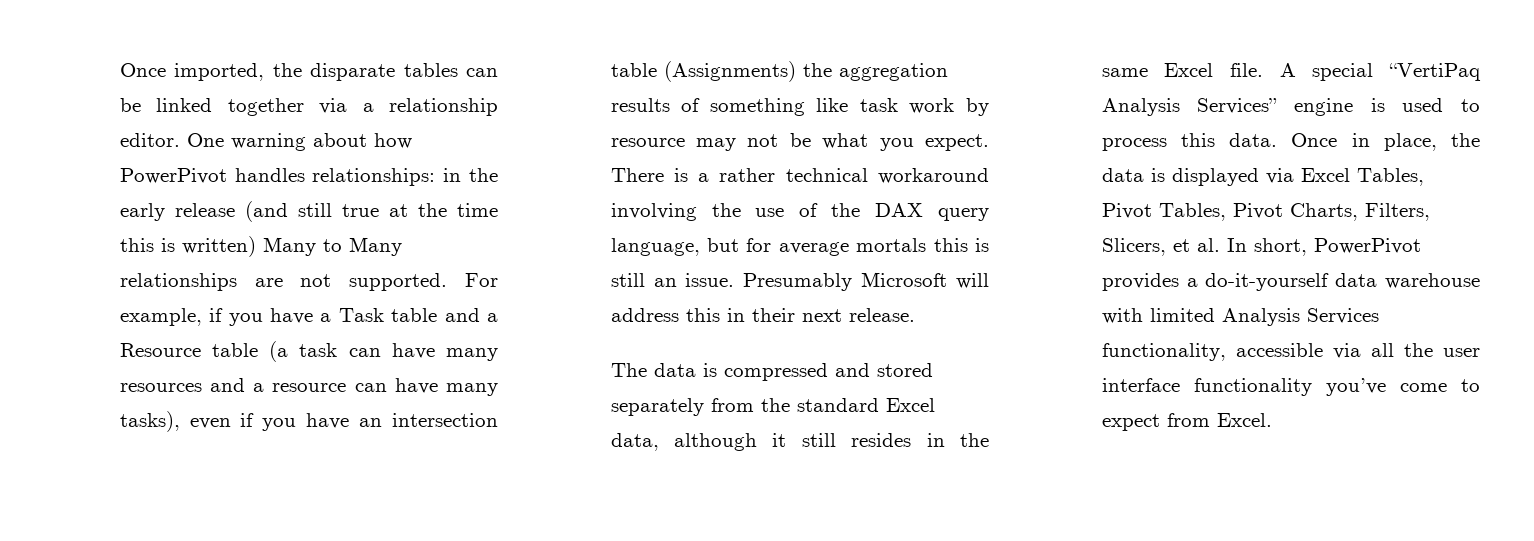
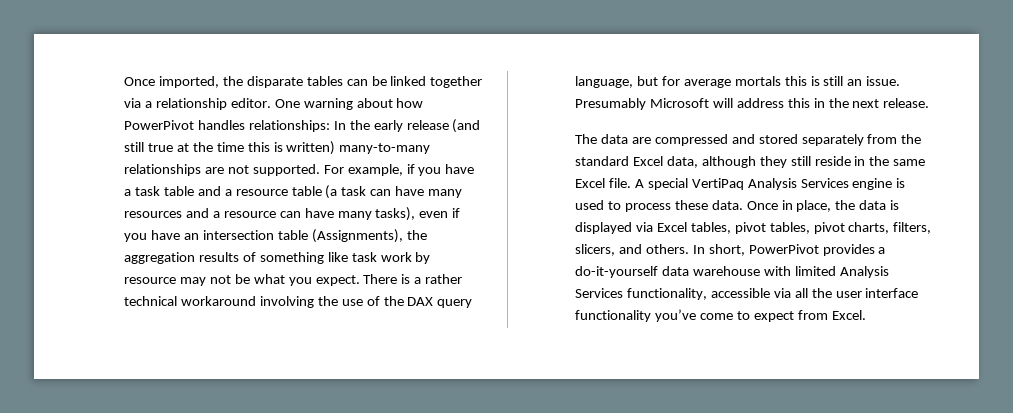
- One warning about how PowerPivot handles relationships: in the early release (and still true at the time this is written) Many to Many relationships are not supported.
+ One warning about how PowerPivot handles relationships: In the early release (and still true at the time this is written) many-to-many relationships are not supported.
- For example, if you have a Task table and a Resource table (a task can have many resources and a resource can have many tasks), even if you have an intersection table (Assignments) the aggregation results of something like task work by resource may not be what you expect.
+ For example, if you have a task table and a resource table (a task can have many resources and a resource can have many tasks), even if you have an intersection table (Assignments), the aggregation results of something like task work by resource may not be what you expect.
- Presumably Microsoft will address this in their next release.
+ Presumably Microsoft will address this in the next release.
- The data is compressed and stored separately from the standard Excel data, although it still resides in the same Excel file.
+ The data are compressed and stored separately from the standard Excel data, although they still reside in the same Excel file.
- A special “VertiPaq Analysis Services” engine is used to process this data.
+ A special VertiPaq Analysis Services engine is used to process these data.
- Once in place, the data is displayed via Excel Tables, Pivot Tables, Pivot Charts, Filters, Slicers, et al. In short, PowerPivot provides a do-it-yourself data warehouse with limited Analysis Services functionality, accessible via all the user interface functionality you’ve come to expect from Excel.
+ Once in place, the data is displayed via Excel tables, pivot tables, pivot charts, filters, slicers, and others. In short, PowerPivot provides a do-it-yourself data warehouse with limited Analysis Services functionality, accessible via all the user interface functionality you’ve come to expect from Excel.

